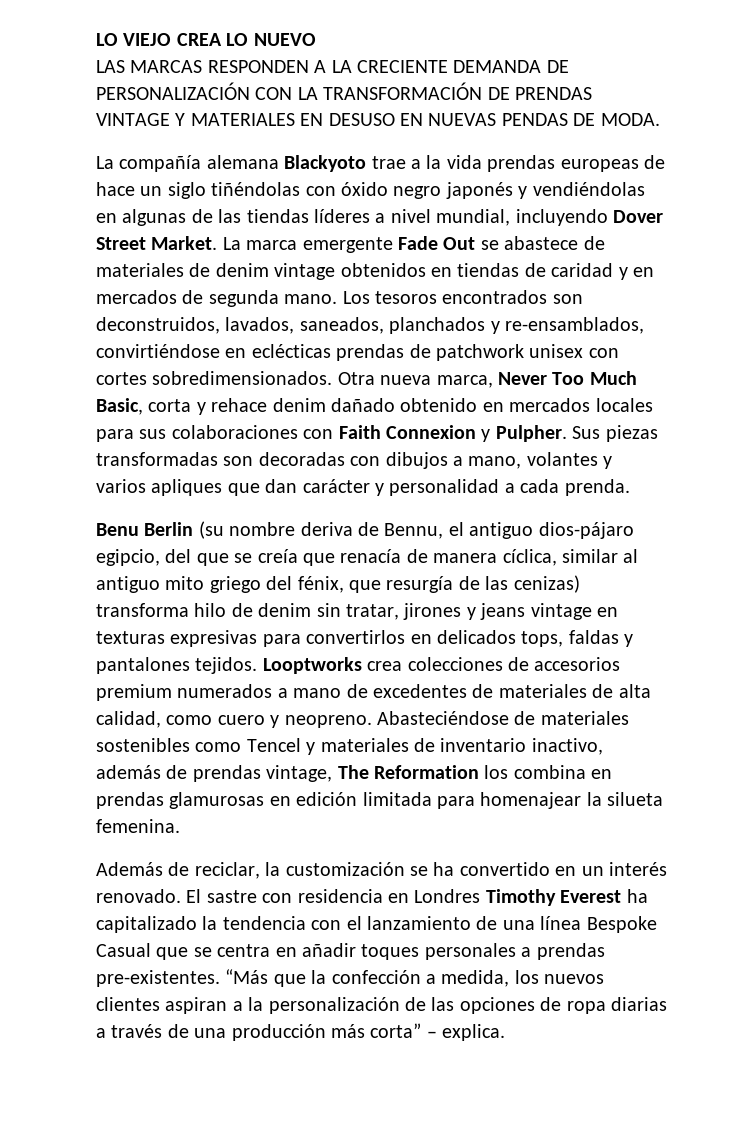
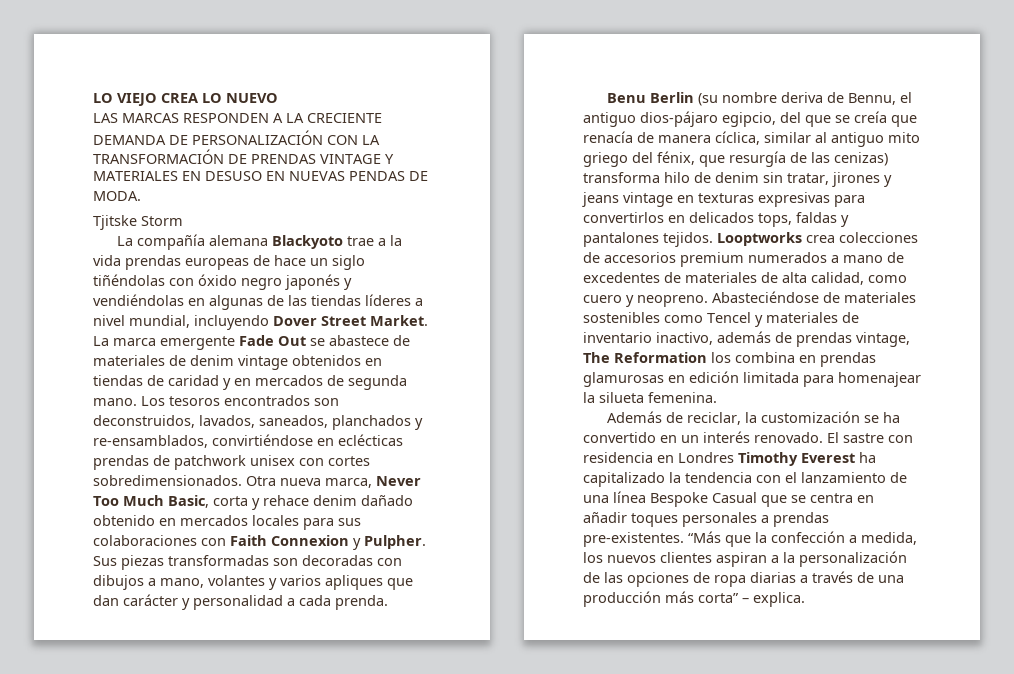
+ Tjitske Storm

